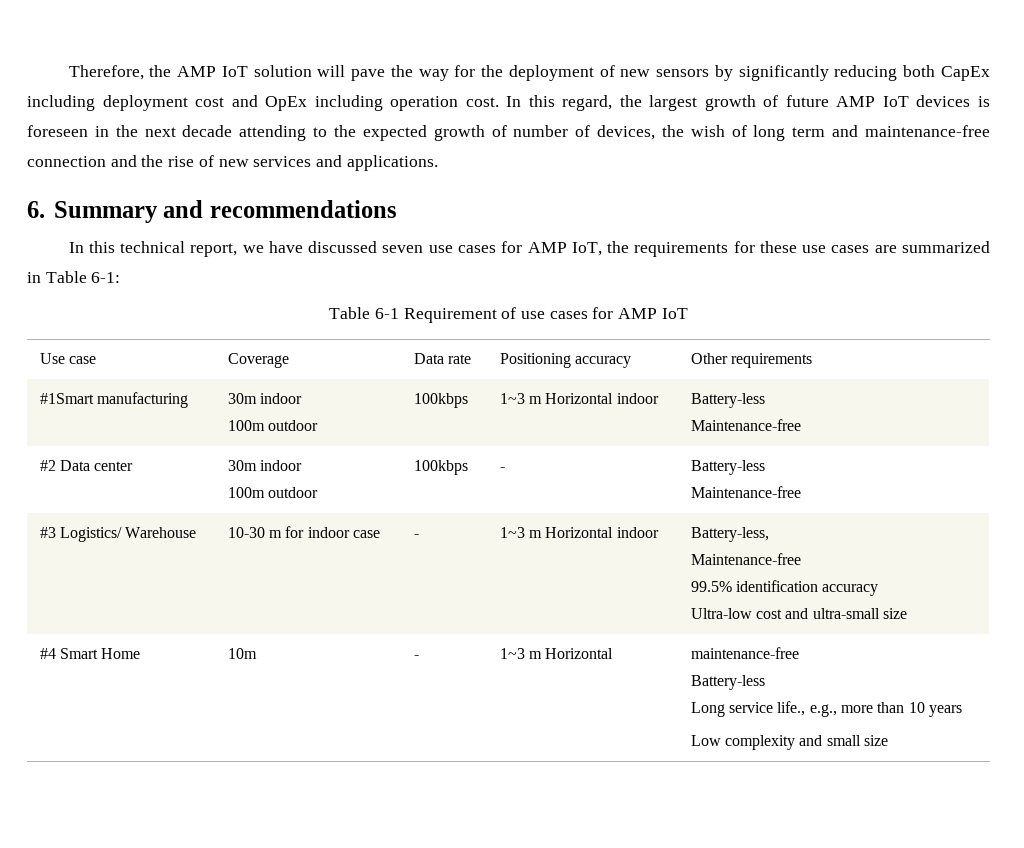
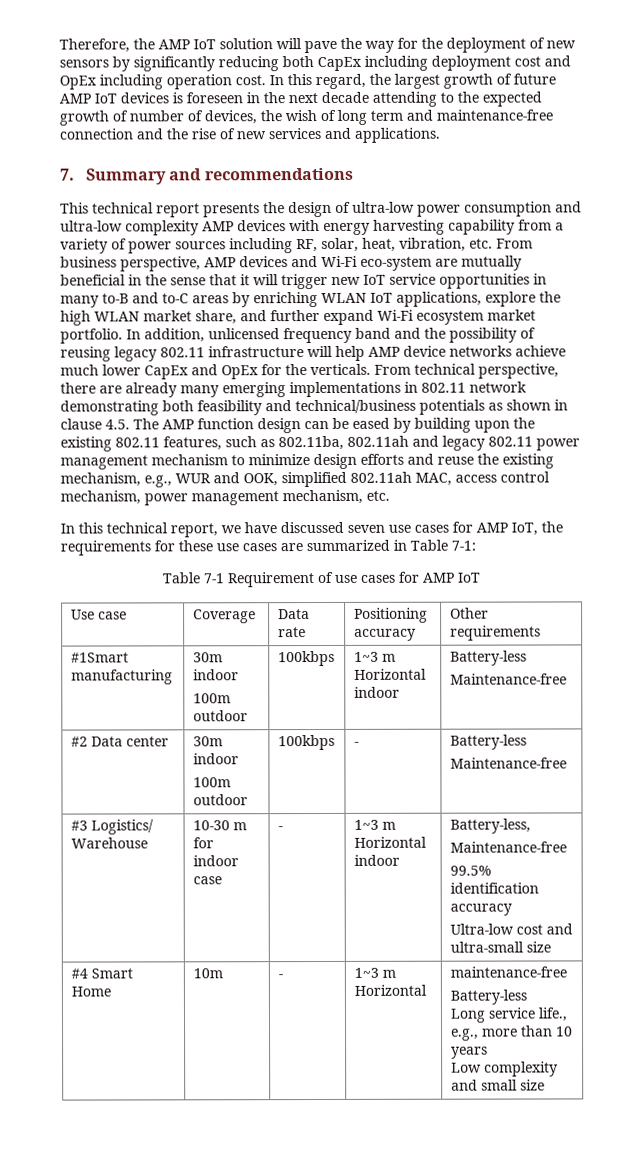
- 6. Summary and recommendations
+ 7. Summary and recommendations
+ This technical report presents the design of ultra-low power consumption and ultra-low complexity AMP devices with energy harvesting capability from a variety of power sources including RF, solar, heat, vibration, etc. From business perspective, AMP devices and Wi-Fi eco-system are mutually beneficial in the sense that it will trigger new IoT service opportunities in many to-B and to-C areas by enriching WLAN IoT applications, explore the high WLAN market share, and further expand Wi-Fi ecosystem market portfolio. In addition, unlicensed frequency band and the possibility of reusing legacy 802.11 infrastructure will help AMP device networks achieve much lower CapEx and OpEx for the verticals. From technical perspective, there are already many emerging implementations in 802.11 network demonstrating both feasibility and technical/business potentials as shown in clause 4.5. The AMP function design can be eased by building upon the existing 802.11 features, such as 802.11ba, 802.11ah and legacy 802.11 power management mechanism to minimize design efforts and reuse the existing mechanism, e.g., WUR and OOK, simplified 802.11ah MAC, access control mechanism, power management mechanism, etc.
- In this technical report, we have discussed seven use cases for AMP IoT, the requirements for these use cases are summarized in Table 6-1:
- Table 6-1 Requirement of use cases for AMP IoT
+ In this technical report, we have discussed seven use cases for AMP IoT, the requirements for these use cases are summarized in Table 7-1:
+ Table 7-1 Requirement of use cases for AMP IoT

